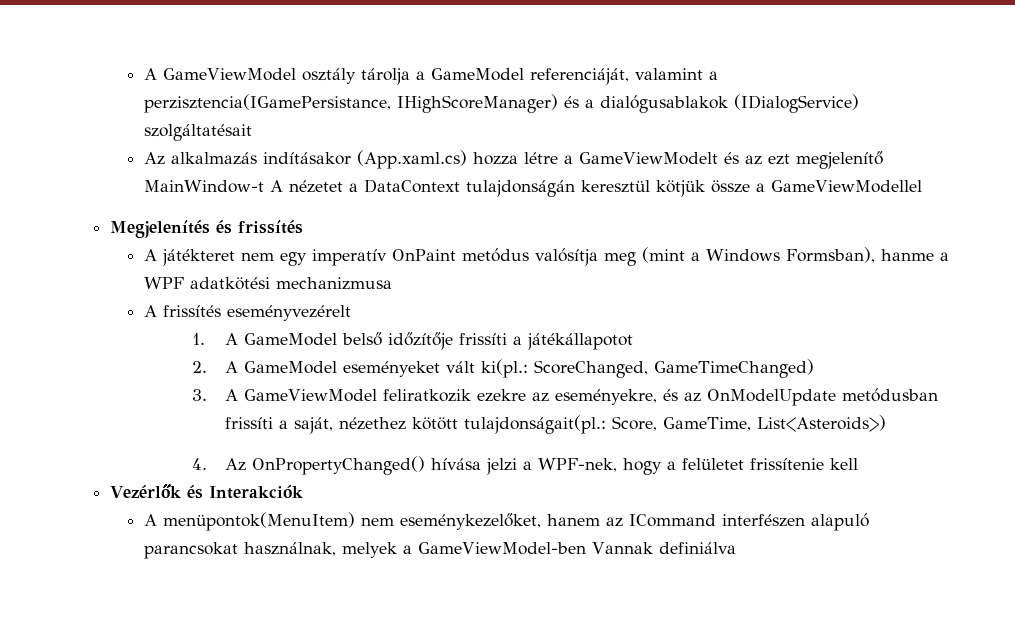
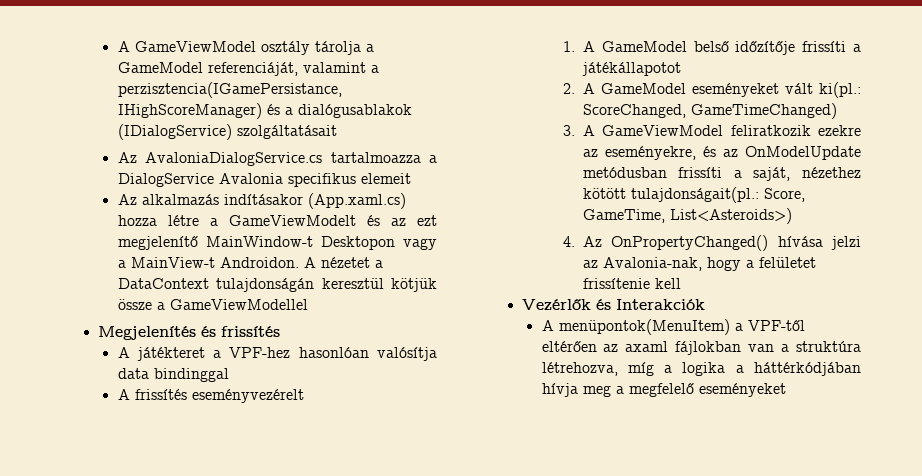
- A GameViewModel osztály tárolja a GameModel referenciáját, valamint a perzisztencia(IGamePersistance, IHighScoreManager) és a dialógusablakok (IDialogService) szolgáltatésait
+ A GameViewModel osztály tárolja a GameModel referenciáját, valamint a perzisztencia(IGamePersistance, IHighScoreManager) és a dialógusablakok (IDialogService) szolgáltatásait
+ Az AvaloniaDialogService.cs tartalmoazza a DialogService Avalonia specifikus elemeit
- Az alkalmazás indításakor (App.xaml.cs) hozza létre a GameViewModelt és az ezt megjelenítő MainWindow-t A nézetet a DataContext tulajdonságán keresztül kötjük össze a GameViewModellel
+ Az alkalmazás indításakor (App.xaml.cs) hozza létre a GameViewModelt és az ezt megjelenítő MainWindow-t Desktopon vagy a MainView-t Androidon. A nézetet a DataContext tulajdonságán keresztül kötjük össze a GameViewModellel
- A játékteret nem egy imperatív OnPaint metódus valósítja meg (mint a Windows Formsban), hanme a WPF adatkötési mechanizmusa
+ A játékteret a VPF-hez hasonlóan valósítja data bindinggal
- 4. Az OnPropertyChanged() hívása jelzi a WPF-nek, hogy a felületet frissítenie kell
+ 4. Az OnPropertyChanged() hívása jelzi az Avalonia-nak, hogy a felületet frissítenie kell
- A menüpontok(MenuItem) nem eseménykezelőket, hanem az ICommand interfészen alapuló parancsokat használnak, melyek a GameViewModel-ben Vannak definiálva
+ A menüpontok(MenuItem) a VPF-től eltérően az axaml fájlokban van a struktúra létrehozva, míg a logika a háttérkódjában hívja meg a megfelelő eseményeket

